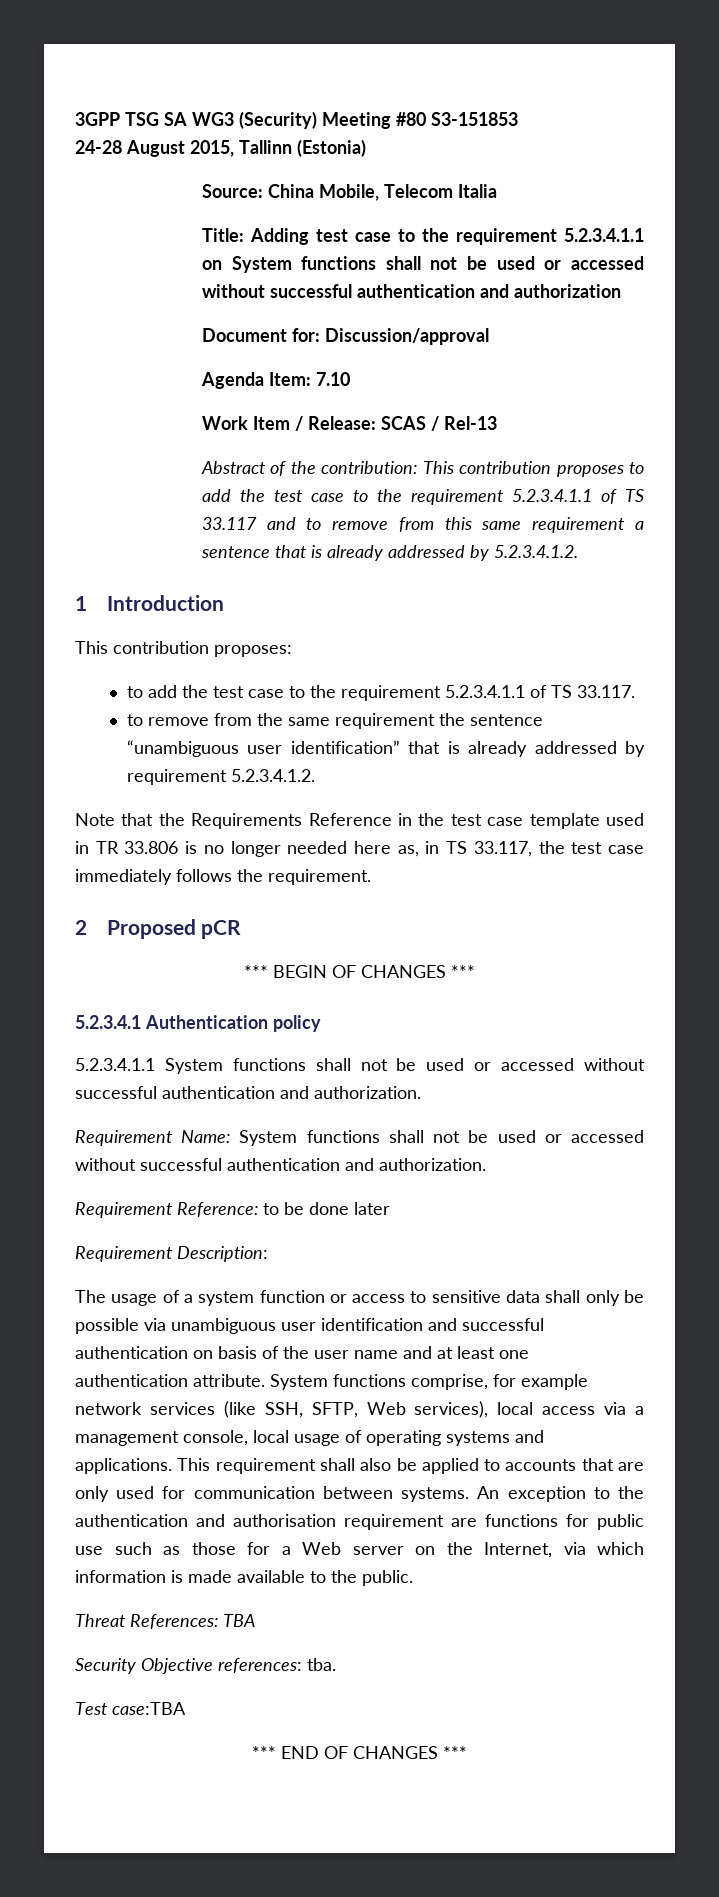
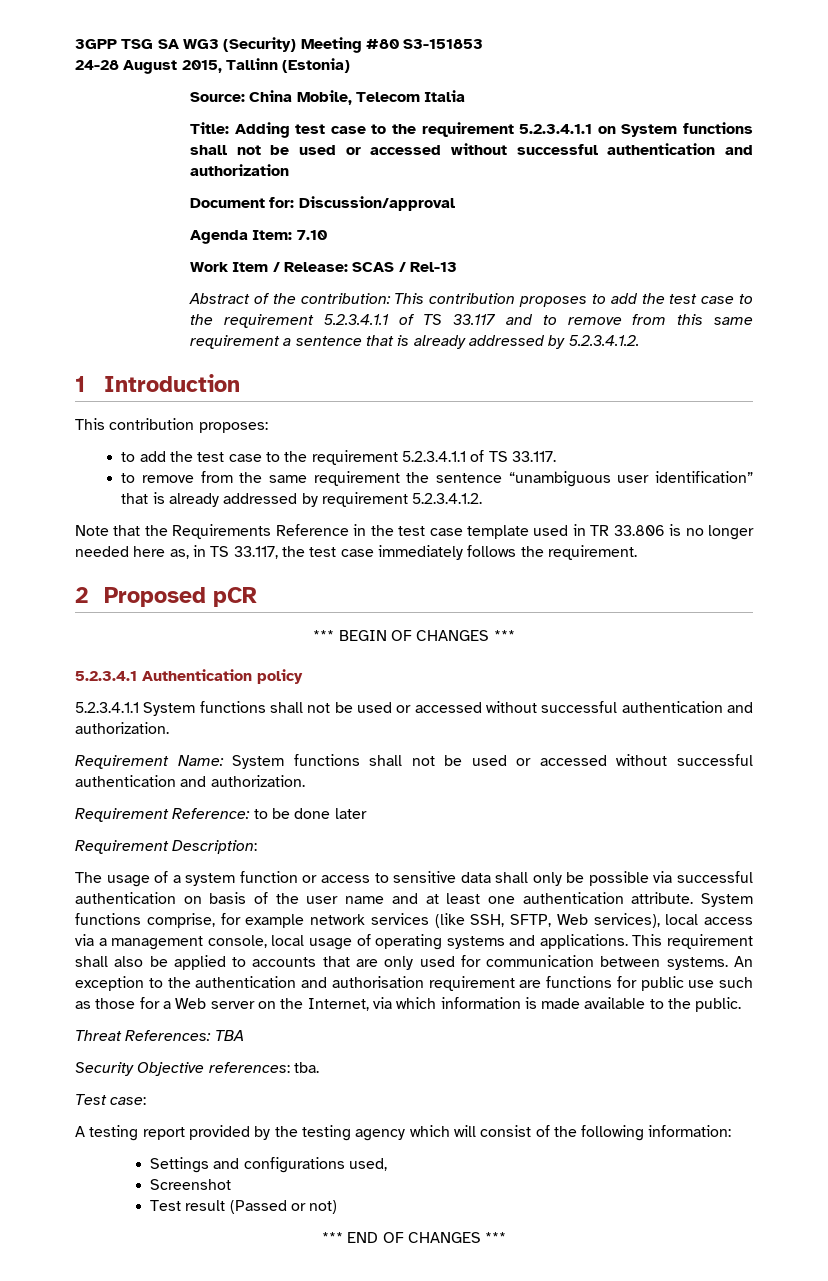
- The usage of a system function or access to sensitive data shall only be possible via unambiguous user identification and successful authentication on basis of the user name and at least one authentication attribute.
+ The usage of a system function or access to sensitive data shall only be possible via successful authentication on basis of the user name and at least one authentication attribute.
- Test case:TBA
+ Test case:
+ A testing report provided by the testing agency which will consist of the following information:
+ Settings and configurations used,
+ Screenshot
+ Test result (Passed or not)

